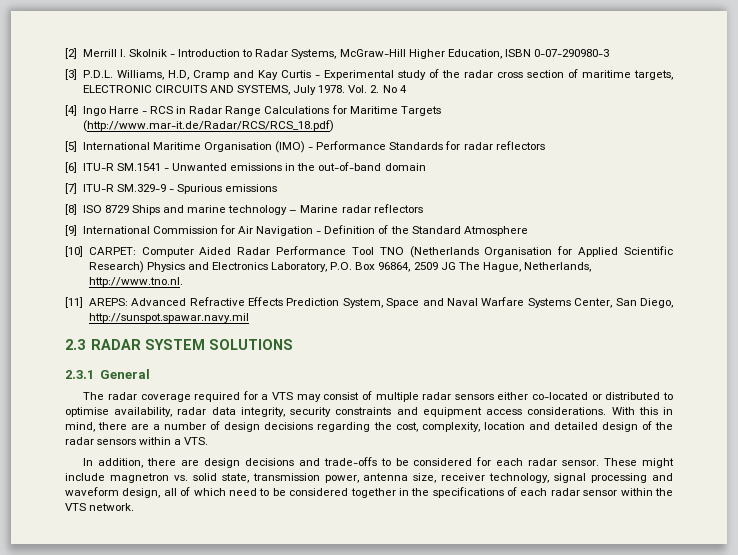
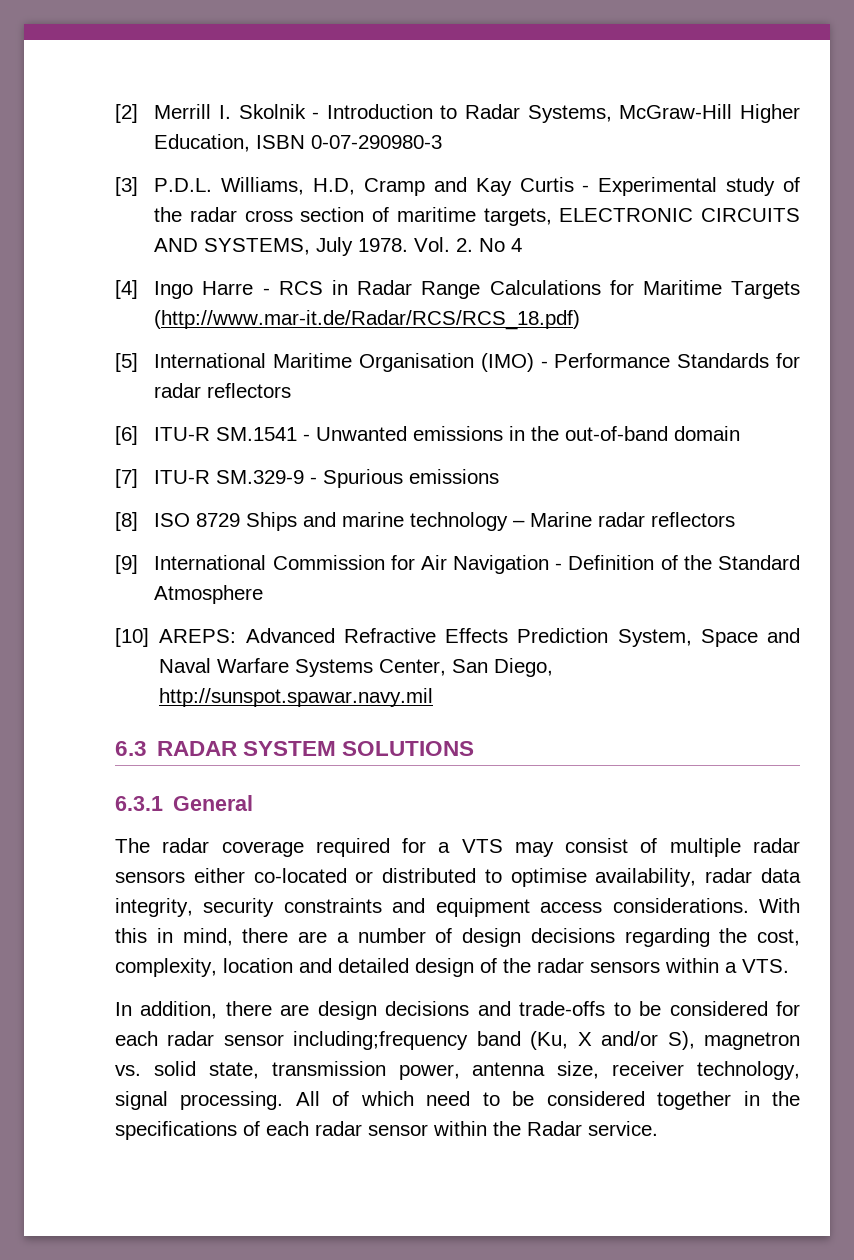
- [10] CARPET: Computer Aided Radar Performance Tool TNO (Netherlands Organisation for Applied Scientific Research) Physics and Electronics Laboratory, P.O. Box 96864, 2509 JG The Hague, Netherlands, http://www.tno.nl.
- [11] AREPS: Advanced Refractive Effects Prediction System, Space and Naval Warfare Systems Center, San Diego, http://sunspot.spawar.navy.mil
+ [10] AREPS: Advanced Refractive Effects Prediction System, Space and Naval Warfare Systems Center, San Diego, http://sunspot.spawar.navy.mil
- 2.3 RADAR SYSTEM SOLUTIONS
+ 6.3 RADAR SYSTEM SOLUTIONS
- 2.3.1 General
+ 6.3.1 General
- In addition, there are design decisions and trade-offs to be considered for each radar sensor. These might include magnetron vs. solid state, transmission power, antenna size, receiver technology, signal processing and waveform design, all of which need to be considered together in the specifications of each radar sensor within the VTS network.
+ In addition, there are design decisions and trade-offs to be considered for each radar sensor including;frequency band (Ku, X and/or S), magnetron vs. solid state, transmission power, antenna size, receiver technology, signal processing. All of which need to be considered together in the specifications of each radar sensor within the Radar service.

